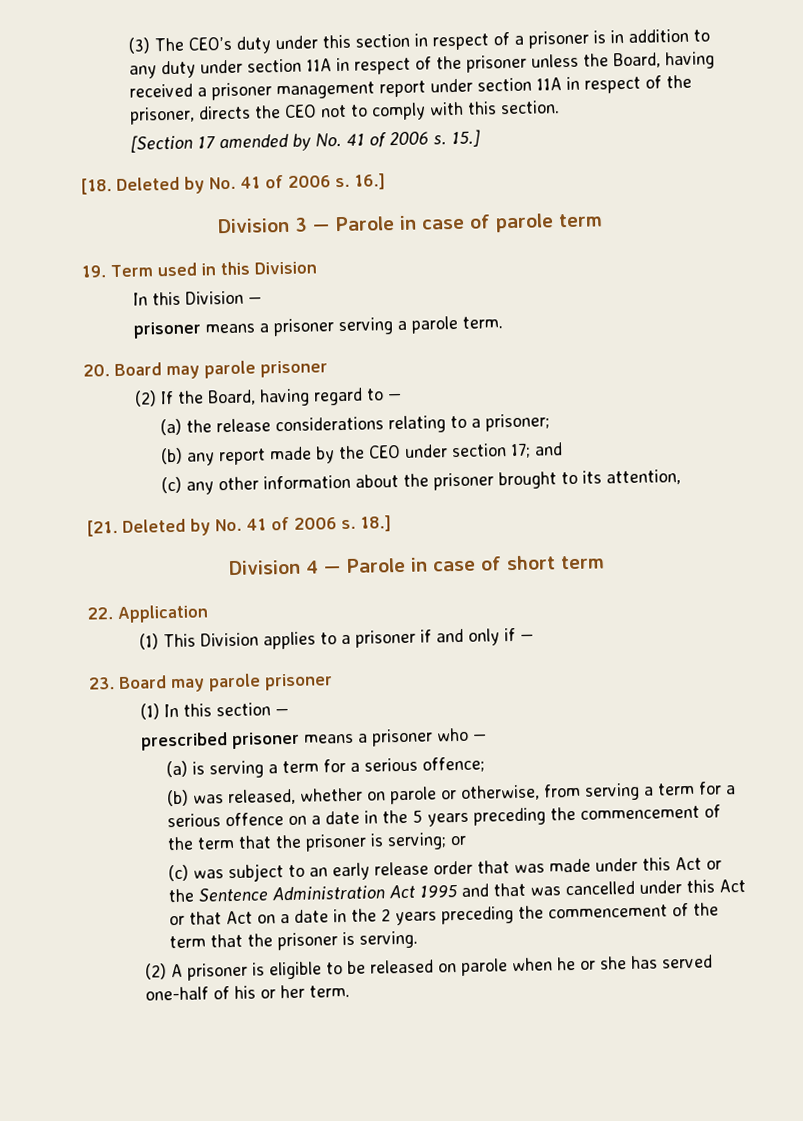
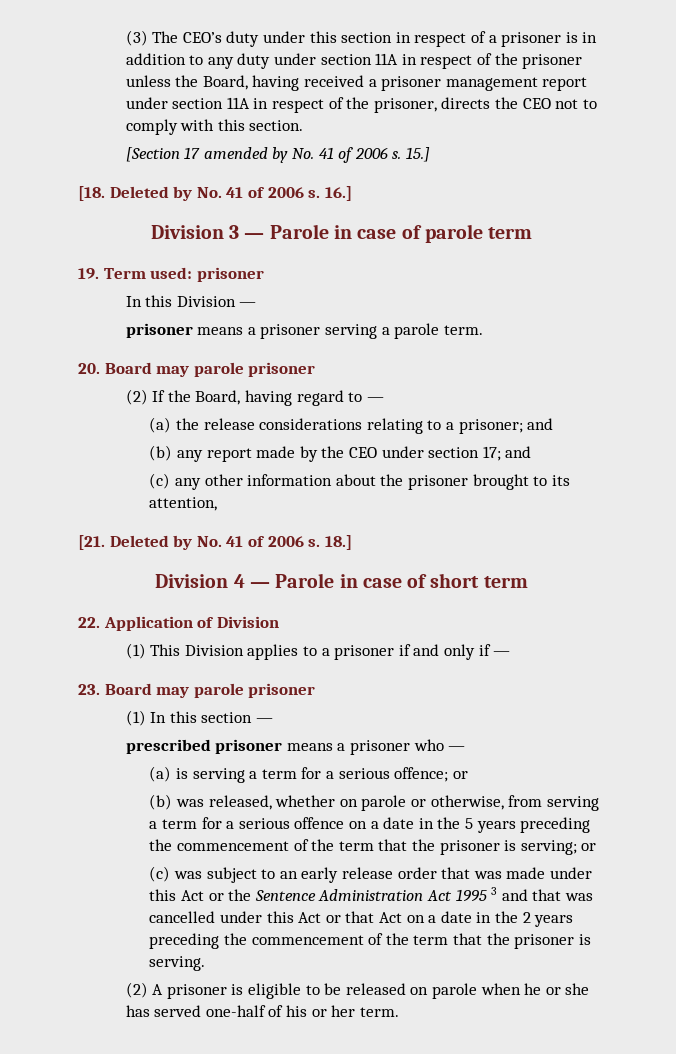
- 19. Term used in this Division
+ 19. Term used: prisoner
- (a) the release considerations relating to a prisoner;
+ (a) the release considerations relating to a prisoner; and
- 22. Application
+ 22. Application of Division
- (a) is serving a term for a serious offence;
+ (a) is serving a term for a serious offence; or
- (c) was subject to an early release order that was made under this Act or the Sentence Administration Act 1995 and that was cancelled under this Act or that Act on a date in the 2 years preceding the commencement of the term that the prisoner is serving.
+ (c) was subject to an early release order that was made under this Act or the Sentence Administration Act 1995 3 and that was cancelled under this Act or that Act on a date in the 2 years preceding the commencement of the term that the prisoner is serving.

